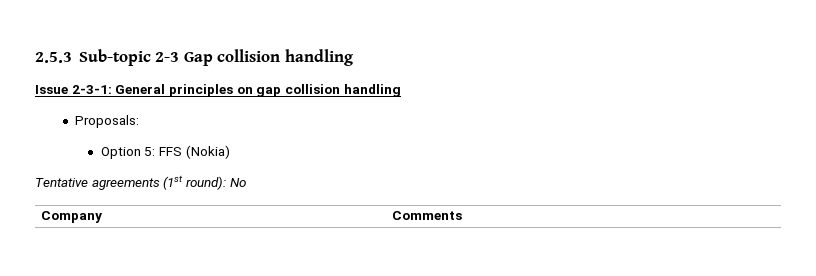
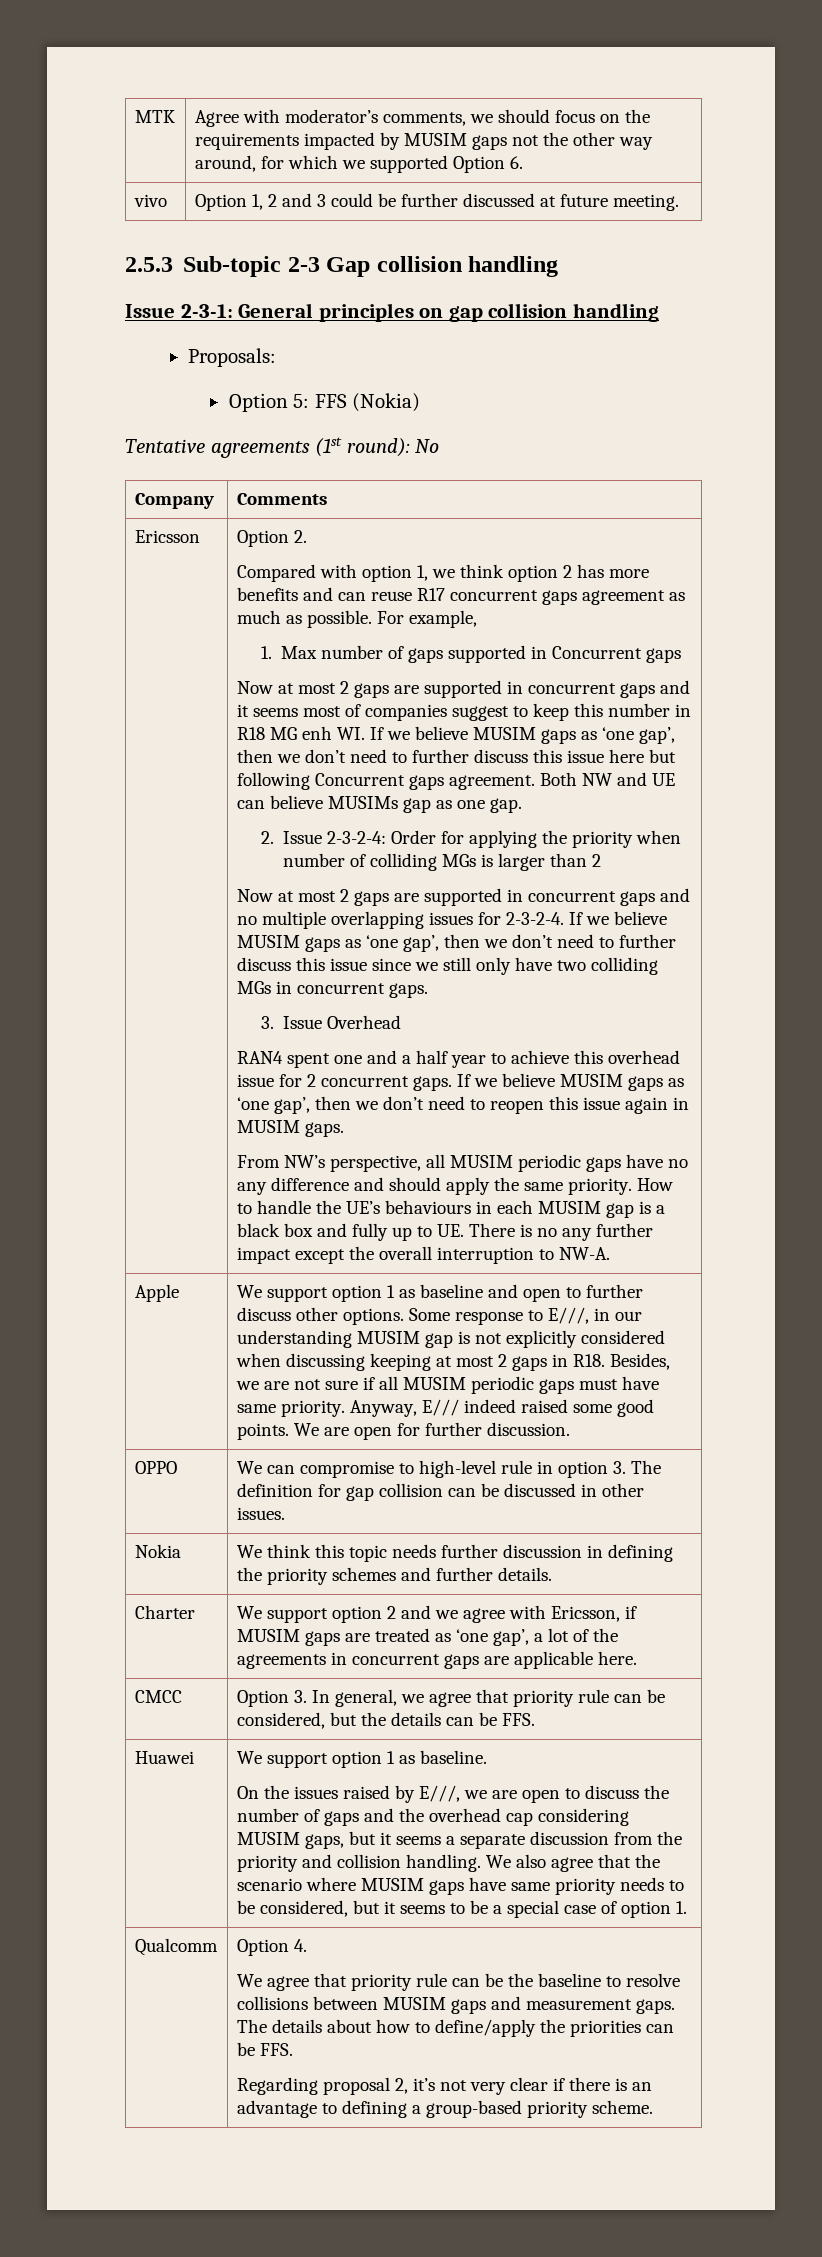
+ MTK | Agree with moderator’s comments, we should focus on the requirements impacted by MUSIM gaps not the other way around, for which we supported Option 6.
+ vivo | Option 1, 2 and 3 could be further discussed at future meeting.
+ Ericsson | Option 2.
+ Compared with option 1, we think option 2 has more benefits and can reuse R17 concurrent gaps agreement as much as possible. For example,
+ 1. Max number of gaps supported in Concurrent gaps
+ Now at most 2 gaps are supported in concurrent gaps and it seems most of companies suggest to keep this number in R18 MG enh WI. If we believe MUSIM gaps as ‘one gap’, then we don’t need to further discuss this issue here but following Concurrent gaps agreement. Both NW and UE can believe MUSIMs gap as one gap.
+ 2. Issue 2-3-2-4: Order for applying the priority when number of colliding MGs is larger than 2
+ Now at most 2 gaps are supported in concurrent gaps and no multiple overlapping issues for 2-3-2-4. If we believe MUSIM gaps as ‘one gap’, then we don’t need to further discuss this issue since we still only have two colliding MGs in concurrent gaps.
+ 3. Issue Overhead
+ RAN4 spent one and a half year to achieve this overhead issue for 2 concurrent gaps. If we believe MUSIM gaps as ‘one gap’, then we don’t need to reopen this issue again in MUSIM gaps.
+ From NW’s perspective, all MUSIM periodic gaps have no any difference and should apply the same priority. How to handle the UE’s behaviours in each MUSIM gap is a black box and fully up to UE. There is no any further impact except the overall interruption to NW-A.
+ Apple | We support option 1 as baseline and open to further discuss other options. Some response to E///, in our understanding MUSIM gap is not explicitly considered when discussing keeping at most 2 gaps in R18. Besides, we are not sure if all MUSIM periodic gaps must have same priority. Anyway, E/// indeed raised some good points. We are open for further discussion.
+ OPPO | We can compromise to high-level rule in option 3. The definition for gap collision can be discussed in other issues.
+ Nokia | We think this topic needs further discussion in defining the priority schemes and further details.
+ Charter | We support option 2 and we agree with Ericsson, if MUSIM gaps are treated as ‘one gap’, a lot of the agreements in concurrent gaps are applicable here.
+ CMCC | Option 3. In general, we agree that priority rule can be considered, but the details can be FFS.
+ Huawei | We support option 1 as baseline.
+ On the issues raised by E///, we are open to discuss the number of gaps and the overhead cap considering MUSIM gaps, but it seems a separate discussion from the priority and collision handling. We also agree that the scenario where MUSIM gaps have same priority needs to be considered, but it seems to be a special case of option 1.
+ Qualcomm | Option 4.
+ We agree that priority rule can be the baseline to resolve collisions between MUSIM gaps and measurement gaps. The details about how to define/apply the priorities can be FFS.
+ Regarding proposal 2, it’s not very clear if there is an advantage to defining a group-based priority scheme.

